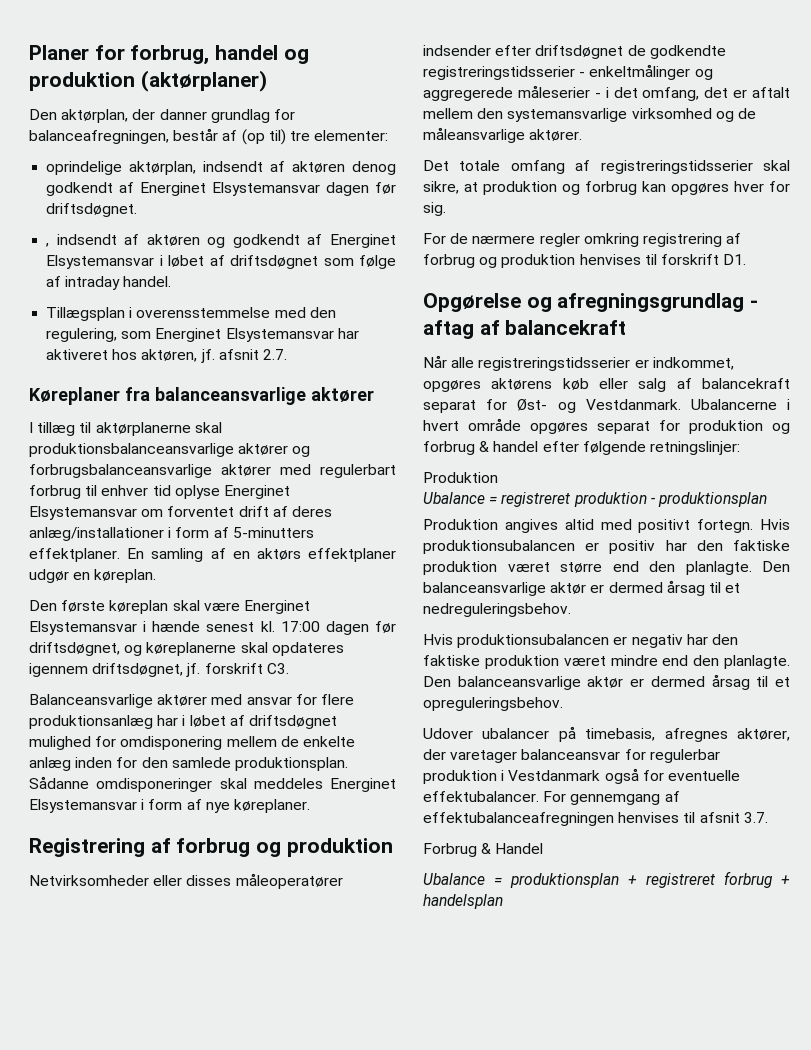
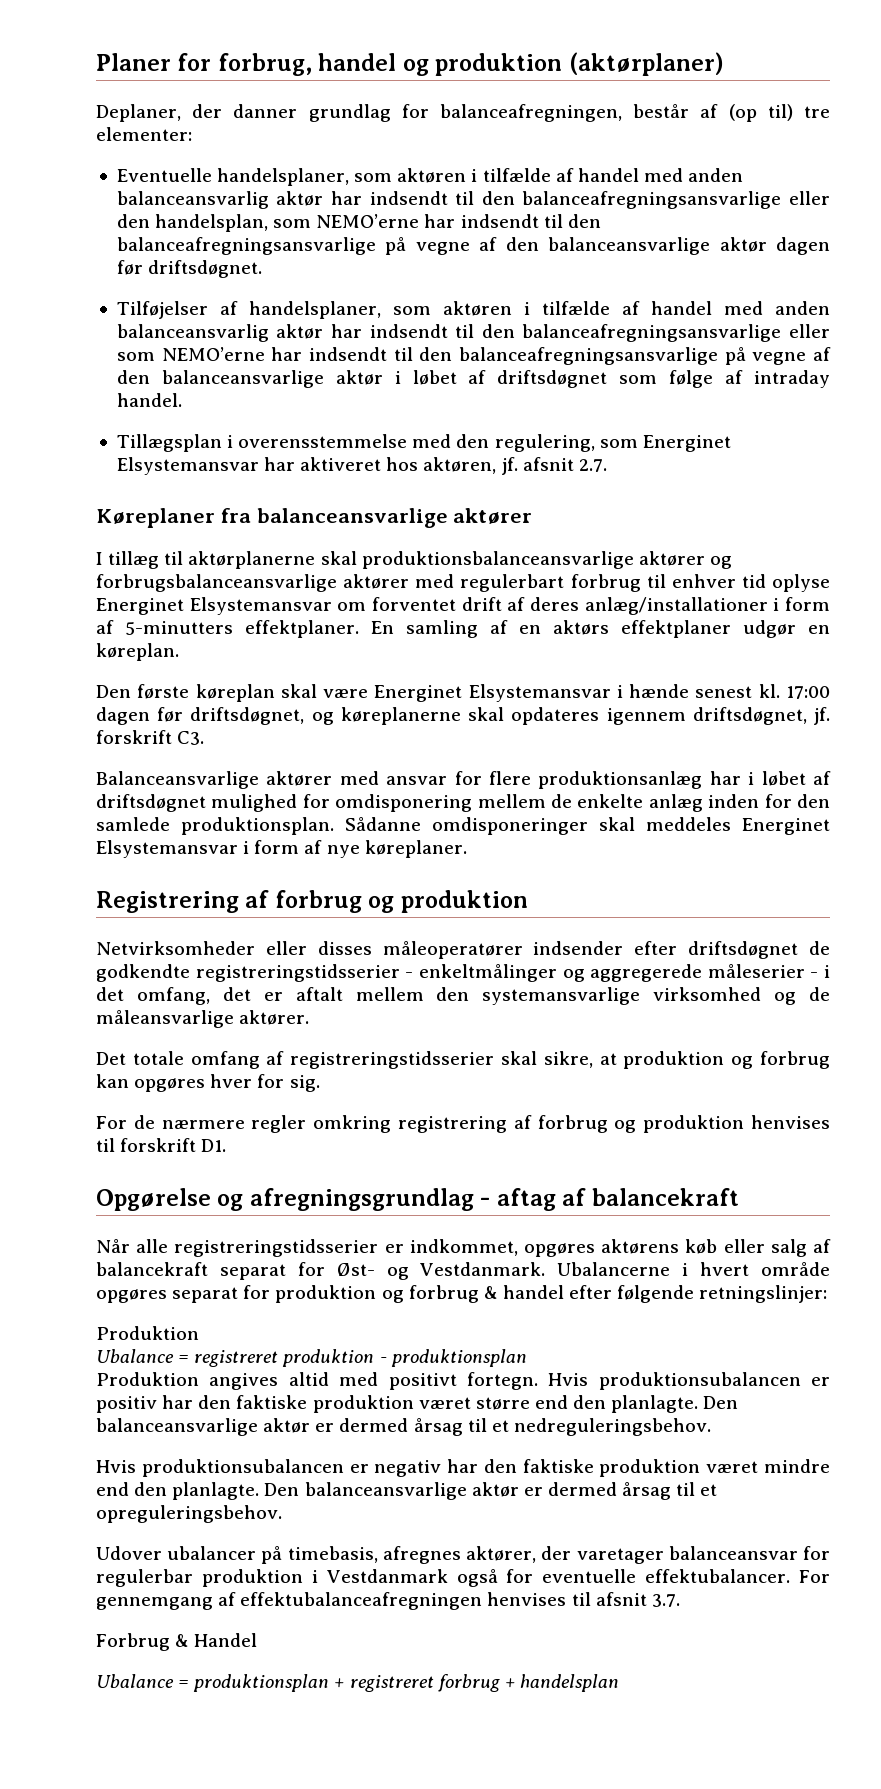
- Den aktørplan, der danner grundlag for balanceafregningen, består af (op til) tre elementer:
+ Deplaner, der danner grundlag for balanceafregningen, består af (op til) tre elementer:
- oprindelige aktørplan, indsendt af aktøren denog godkendt af Energinet Elsystemansvar dagen før driftsdøgnet.
- , indsendt af aktøren og godkendt af Energinet Elsystemansvar i løbet af driftsdøgnet som følge af intraday handel.
+ Eventuelle handelsplaner, som aktøren i tilfælde af handel med anden balanceansvarlig aktør har indsendt til den balanceafregningsansvarlige eller den handelsplan, som NEMO’erne har indsendt til den balanceafregningsansvarlige på vegne af den balanceansvarlige aktør dagen før driftsdøgnet.
+ Tilføjelser af handelsplaner, som aktøren i tilfælde af handel med anden balanceansvarlig aktør har indsendt til den balanceafregningsansvarlige eller som NEMO’erne har indsendt til den balanceafregningsansvarlige på vegne af den balanceansvarlige aktør i løbet af driftsdøgnet som følge af intraday handel.

